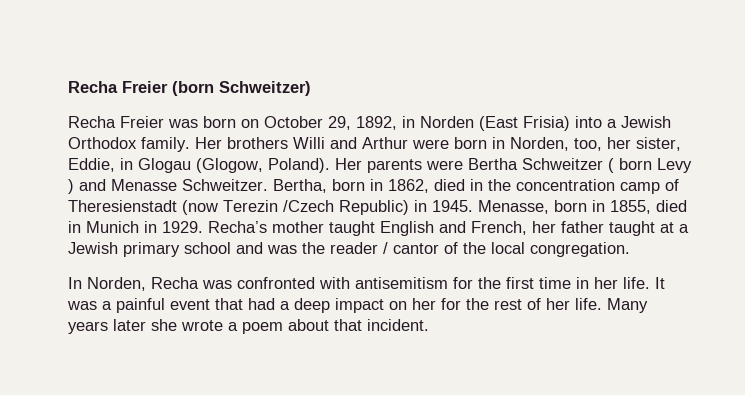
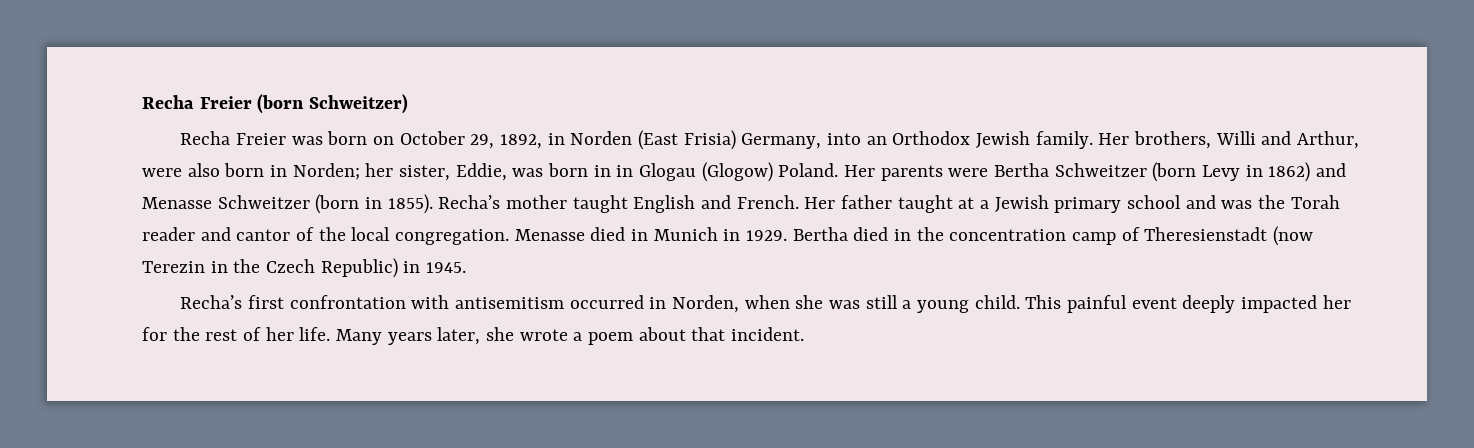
- Recha Freier was born on October 29, 1892, in Norden (East Frisia) into a Jewish Orthodox family.
+ Recha Freier was born on October 29, 1892, in Norden (East Frisia) Germany, into an Orthodox Jewish family.
- Her brothers Willi and Arthur were born in Norden, too, her sister, Eddie, in Glogau (Glogow, Poland).
+ Her brothers, Willi and Arthur, were also born in Norden; her sister, Eddie, was born in in Glogau (Glogow) Poland.
- Her parents were Bertha Schweitzer ( born Levy ) and Menasse Schweitzer. Bertha, born in 1862, died in the concentration camp of Theresienstadt (now Terezin /Czech Republic) in 1945. Menasse, born in 1855, died in Munich in 1929.
+ Her parents were Bertha Schweitzer (born Levy in 1862) and Menasse Schweitzer (born in 1855).
- Recha’s mother taught English and French, her father taught at a Jewish primary school and was the reader / cantor of the local congregation.
- In Norden, Recha was confronted with antisemitism for the first time in her life. It was a painful event that had a deep impact on her for the rest of her life.
+ Recha’s mother taught English and French. Her father taught at a Jewish primary school and was the Torah reader and cantor of the local congregation. Menasse died in Munich in 1929. Bertha died in the concentration camp of Theresienstadt (now Terezin in the Czech Republic) in 1945.
+ Recha’s first confrontation with antisemitism occurred in Norden, when she was still a young child. This painful event deeply impacted her for the rest of her life.
- Many years later she wrote a poem about that incident.
+ Many years later, she wrote a poem about that incident.

